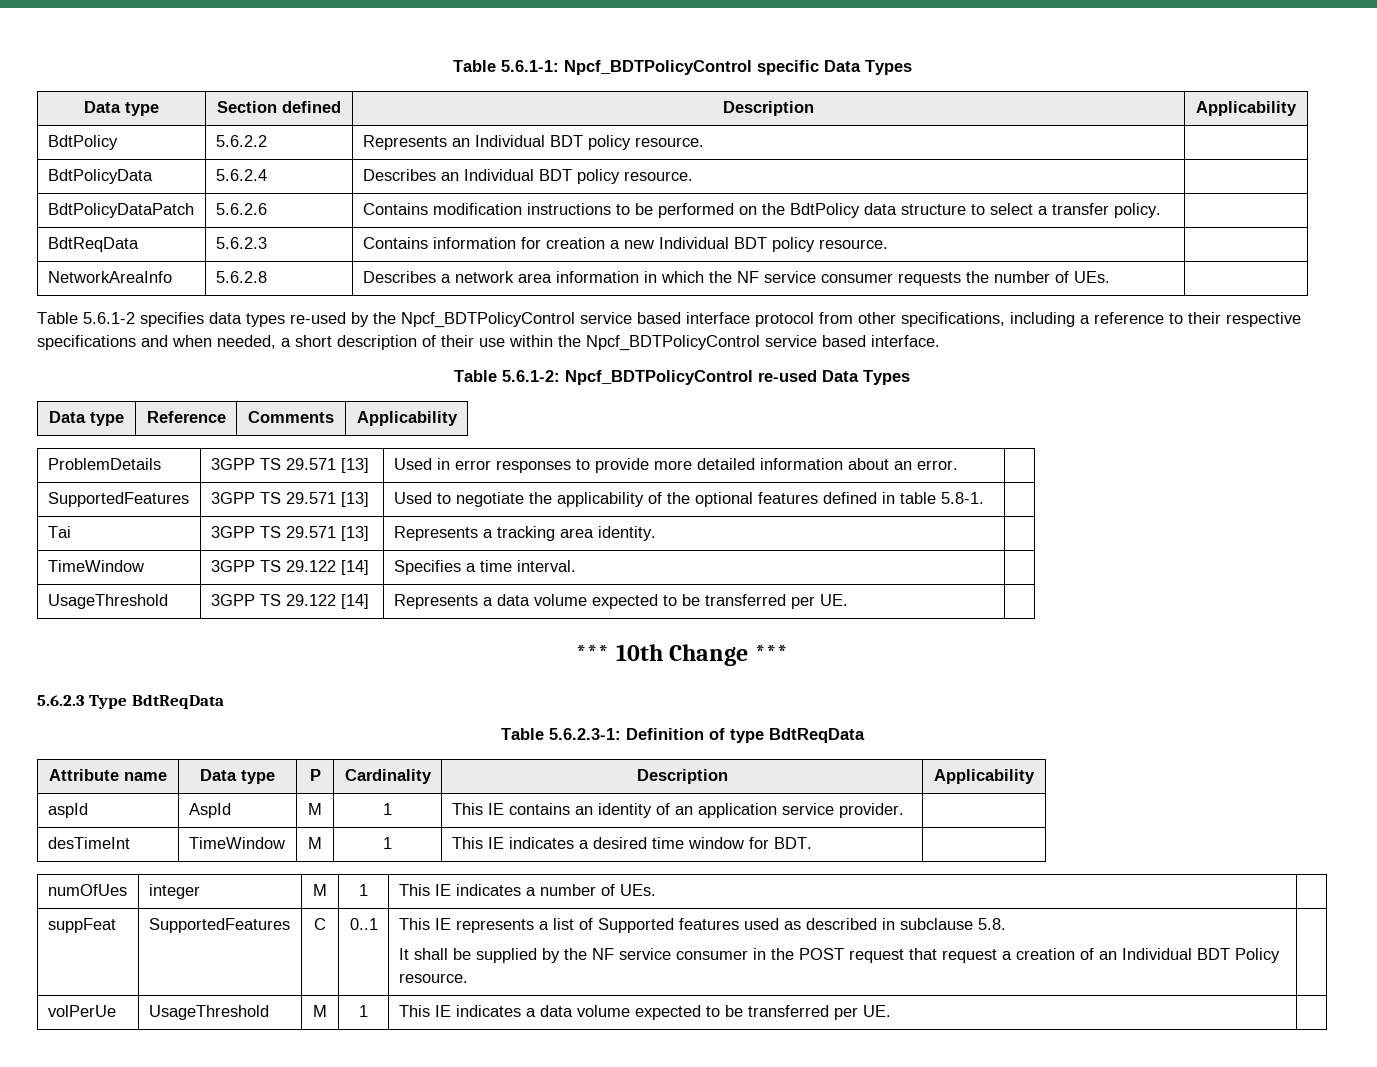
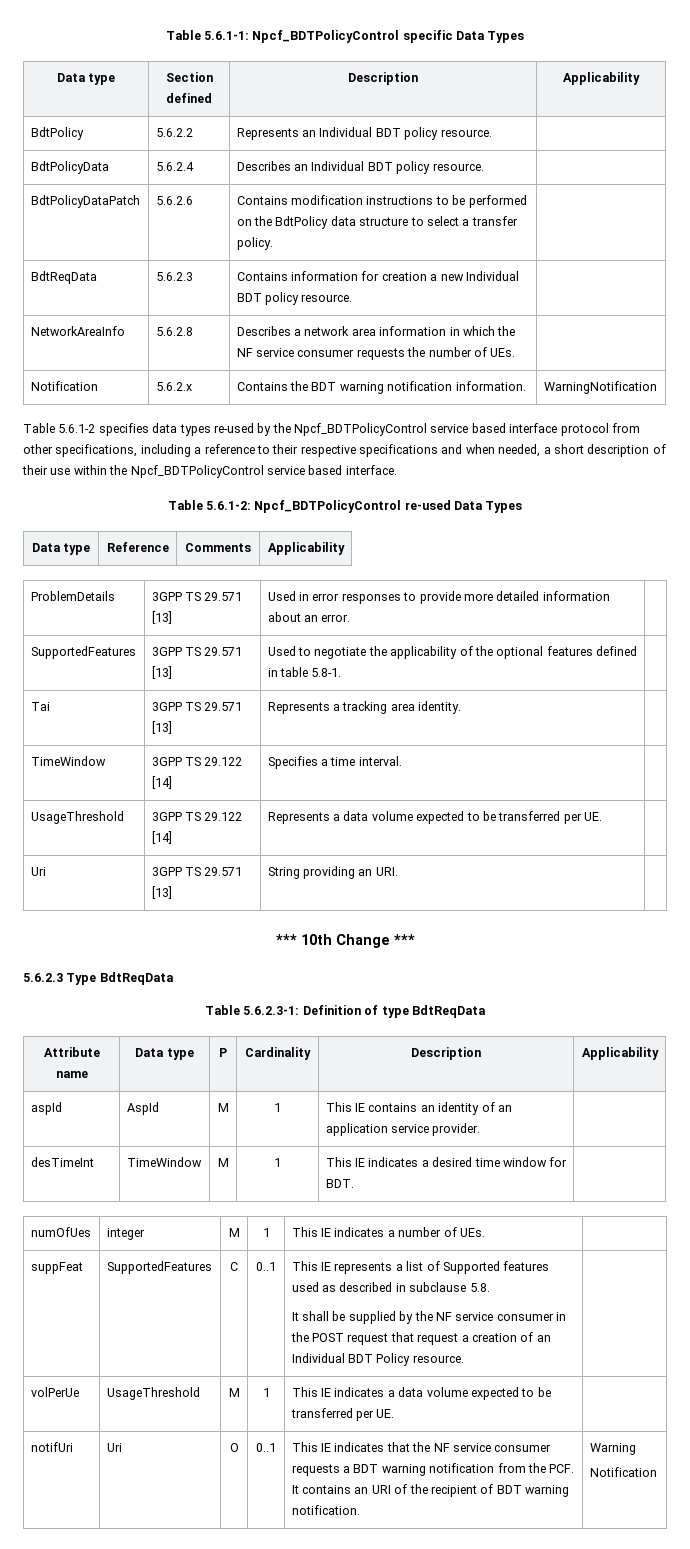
+ Notification | 5.6.2.x | Contains the BDT warning notification information. | WarningNotification
+ Uri | 3GPP TS 29.571 [13] | String providing an URI. |
+ notifUri | Uri | O | 0..1 | This IE indicates that the NF service consumer requests a BDT warning notification from the PCF. It contains an URI of the recipient of BDT warning notification. | Warning
+ Notification

